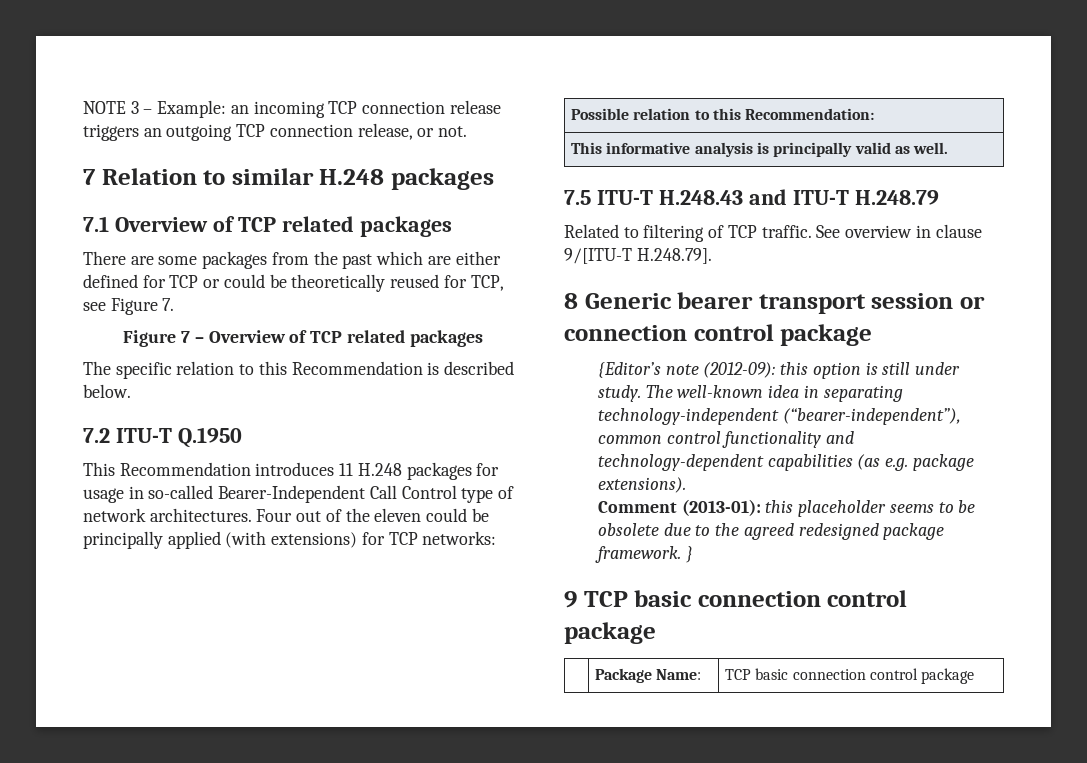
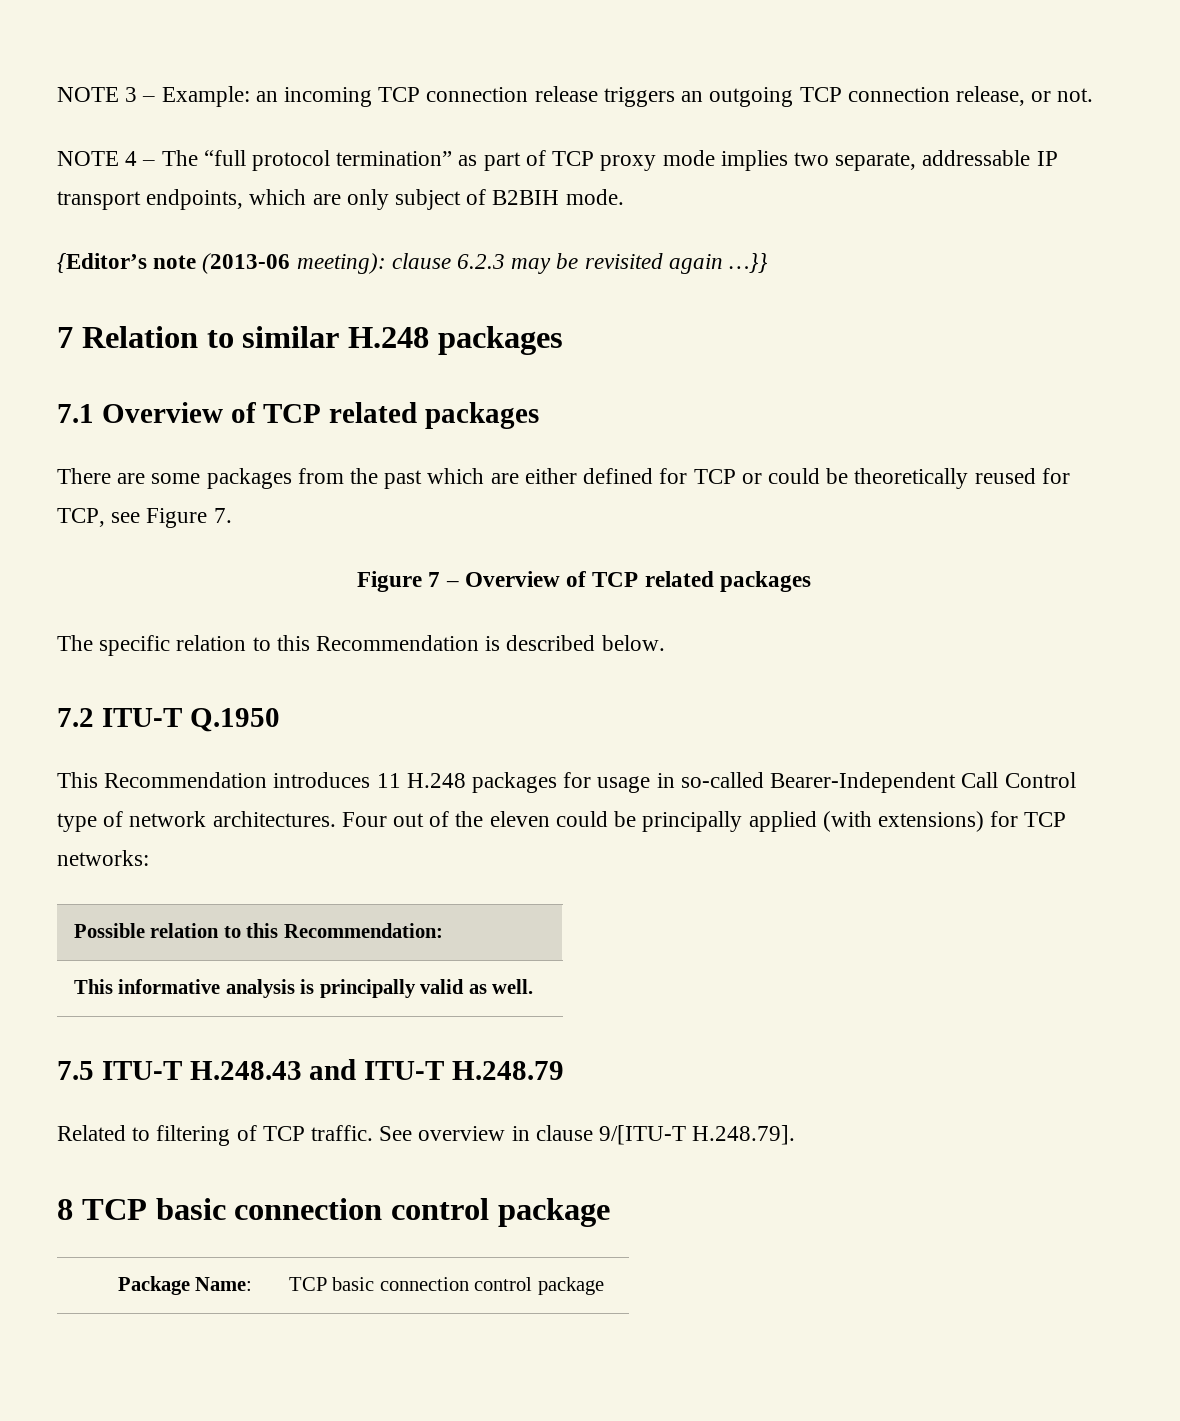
+ NOTE 4 – The “full protocol termination” as part of TCP proxy mode implies two separate, addressable IP transport endpoints, which are only subject of B2BIH mode.
+ {Editor’s note (2013-06 meeting): clause 6.2.3 may be revisited again …}}
- 8 Generic bearer transport session or connection control package
- {Editor’s note (2012-09): this option is still under study. The well-known idea in separating technology-independent (“bearer-independent”), common control functionality and technology-dependent capabilities (as e.g. package extensions).
- Comment (2013-01): this placeholder seems to be obsolete due to the agreed redesigned package framework. }
- 9 TCP basic connection control package
+ 8 TCP basic connection control package

